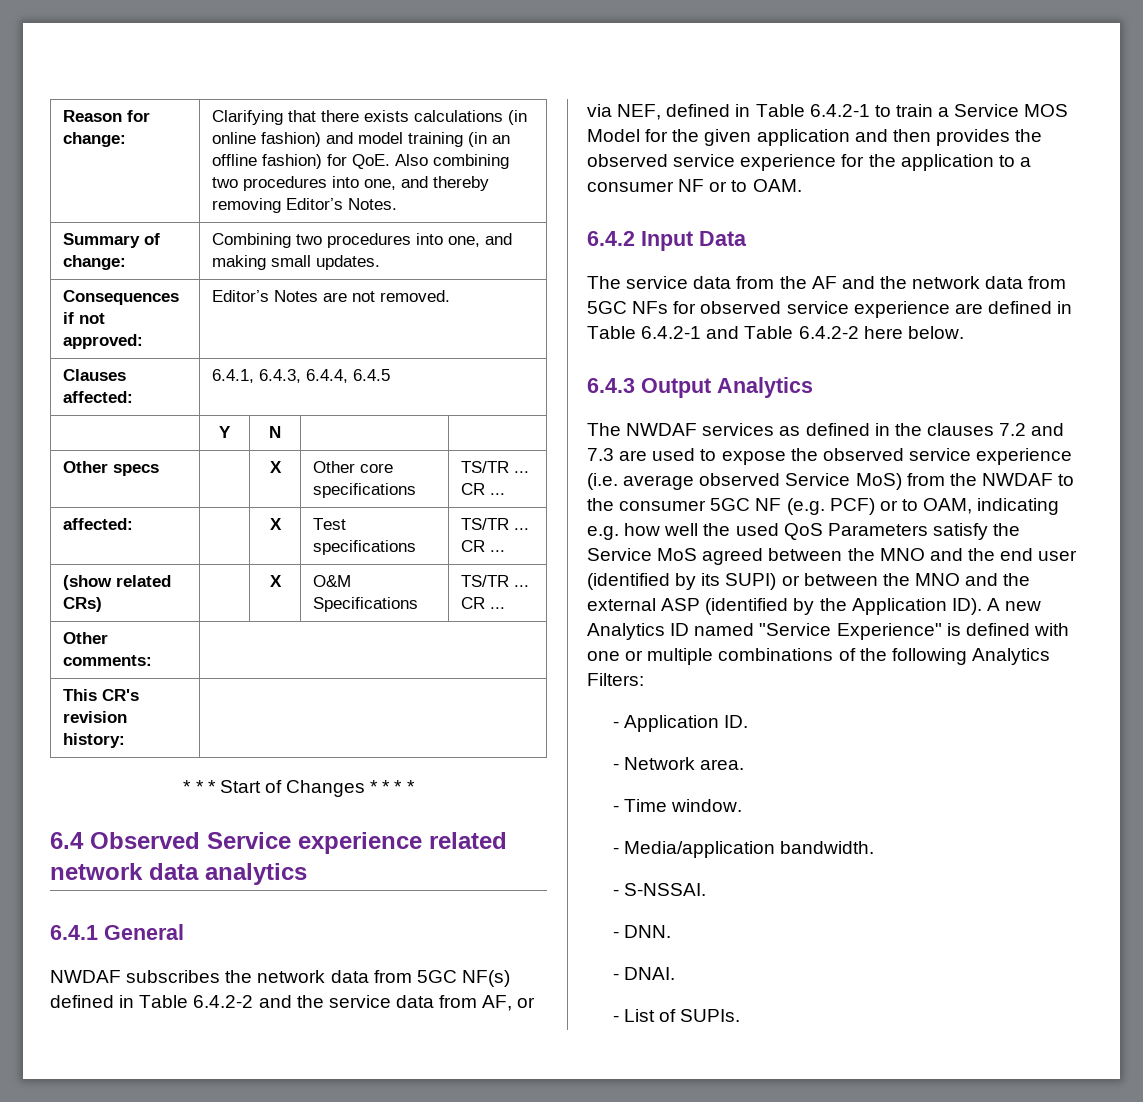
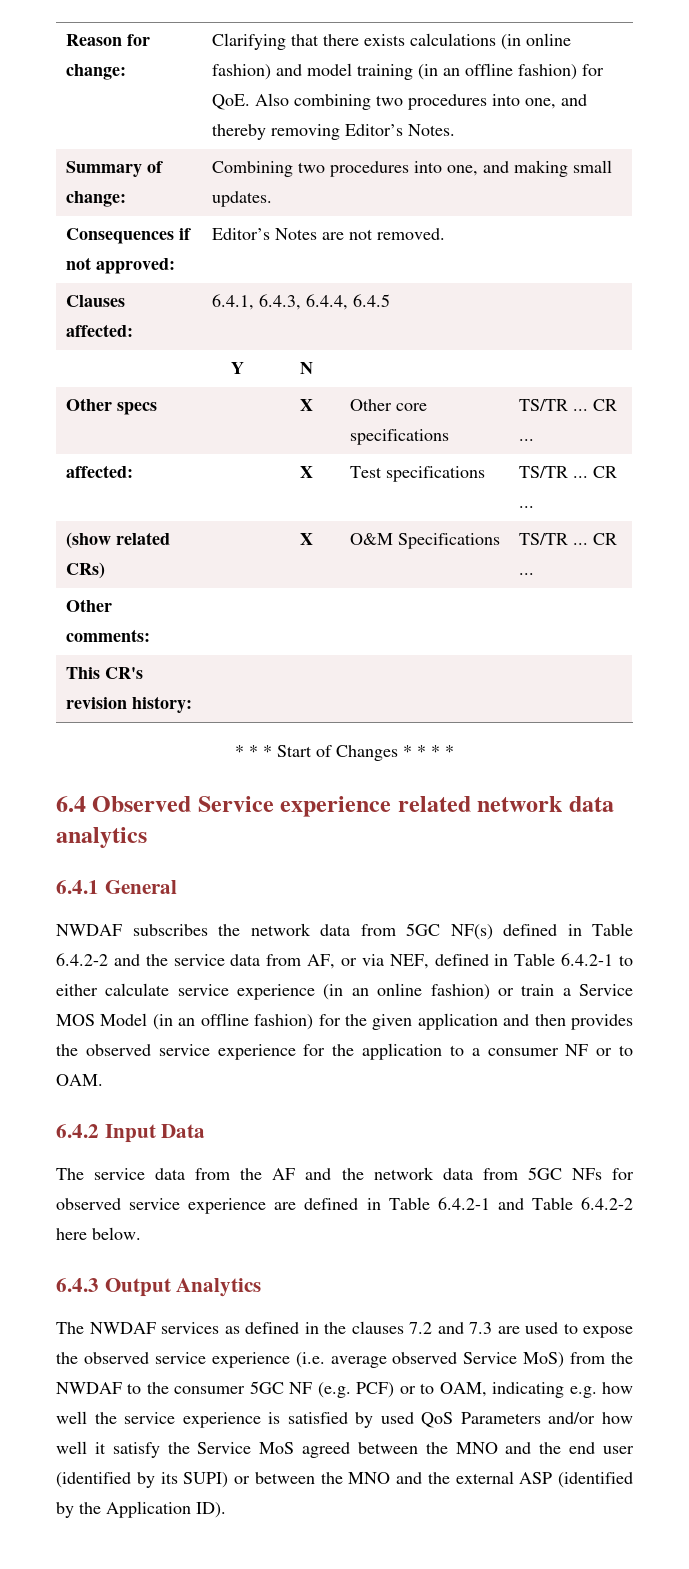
- NWDAF subscribes the network data from 5GC NF(s) defined in Table 6.4.2-2 and the service data from AF, or via NEF, defined in Table 6.4.2-1 to train a Service MOS Model for the given application and then provides the observed service experience for the application to a consumer NF or to OAM.
+ NWDAF subscribes the network data from 5GC NF(s) defined in Table 6.4.2-2 and the service data from AF, or via NEF, defined in Table 6.4.2-1 to either calculate service experience (in an online fashion) or train a Service MOS Model (in an offline fashion) for the given application and then provides the observed service experience for the application to a consumer NF or to OAM.
- The NWDAF services as defined in the clauses 7.2 and 7.3 are used to expose the observed service experience (i.e. average observed Service MoS) from the NWDAF to the consumer 5GC NF (e.g. PCF) or to OAM, indicating e.g. how well the used QoS Parameters satisfy the Service MoS agreed between the MNO and the end user (identified by its SUPI) or between the MNO and the external ASP (identified by the Application ID). A new Analytics ID named "Service Experience" is defined with one or multiple combinations of the following Analytics Filters:
- - Application ID.
- - Network area.
- - Time window.
- - Media/application bandwidth.
- - S-NSSAI.
- - DNN.
- - DNAI.
- - List of SUPIs.
+ The NWDAF services as defined in the clauses 7.2 and 7.3 are used to expose the observed service experience (i.e. average observed Service MoS) from the NWDAF to the consumer 5GC NF (e.g. PCF) or to OAM, indicating e.g. how well the service experience is satisfied by used QoS Parameters and/or how well it satisfy the Service MoS agreed between the MNO and the end user (identified by its SUPI) or between the MNO and the external ASP (identified by the Application ID).

